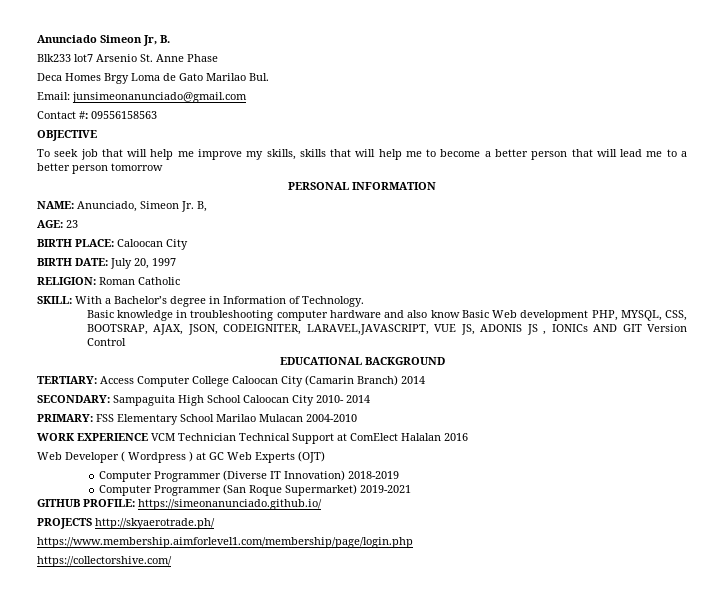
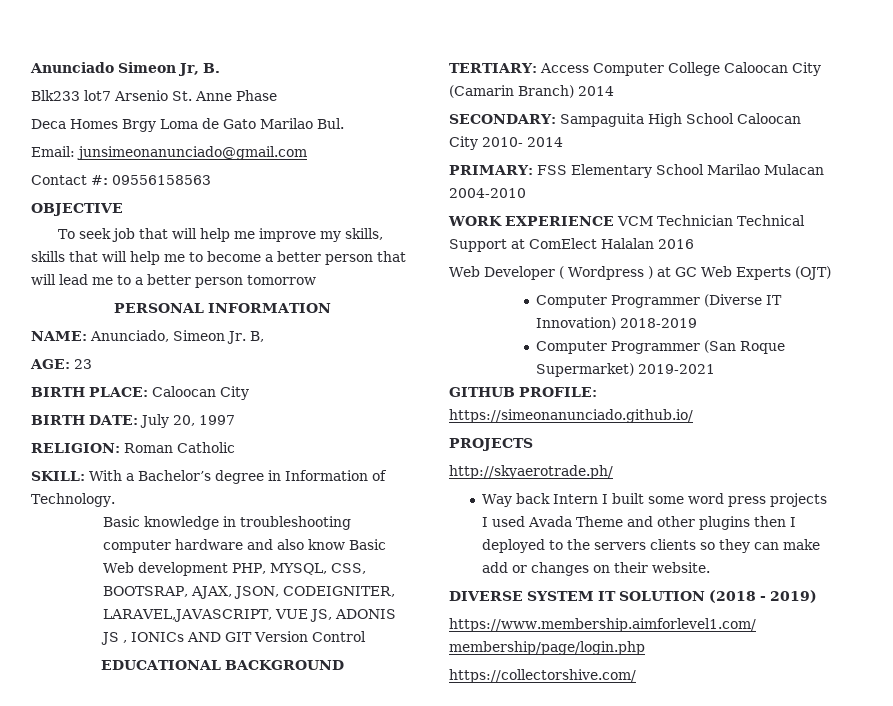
- PROJECTS http://skyaerotrade.ph/
+ PROJECTS
+ http://skyaerotrade.ph/
+ Way back Intern I built some word press projects I used Avada Theme and other plugins then I deployed to the servers clients so they can make add or changes on their website.
+ DIVERSE SYSTEM IT SOLUTION (2018 - 2019)

